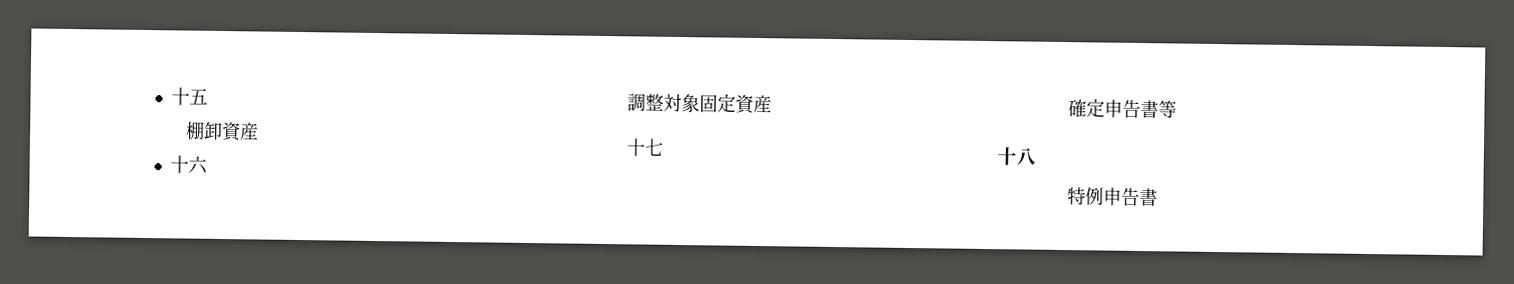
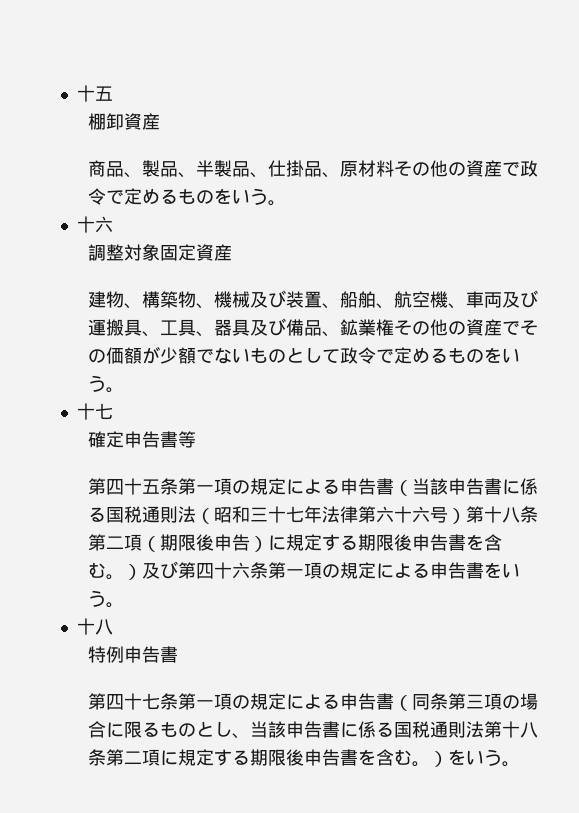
+ 商品、製品、半製品、仕掛品、原材料その他の資産で政令で定めるものをいう。
+ 建物、構築物、機械及び装置、船舶、航空機、車両及び運搬具、工具、器具及び備品、鉱業権その他の資産でその価額が少額でないものとして政令で定めるものをいう。
  十七
  確定申告書等
+ 第四十五条第一項の規定による申告書（当該申告書に係る国税通則法（昭和三十七年法律第六十六号）第十八条第二項（期限後申告）に規定する期限後申告書を含む。）及び第四十六条第一項の規定による申告書をいう。
  十八
  特例申告書
+ 第四十七条第一項の規定による申告書（同条第三項の場合に限るものとし、当該申告書に係る国税通則法第十八条第二項に規定する期限後申告書を含む。）をいう。

